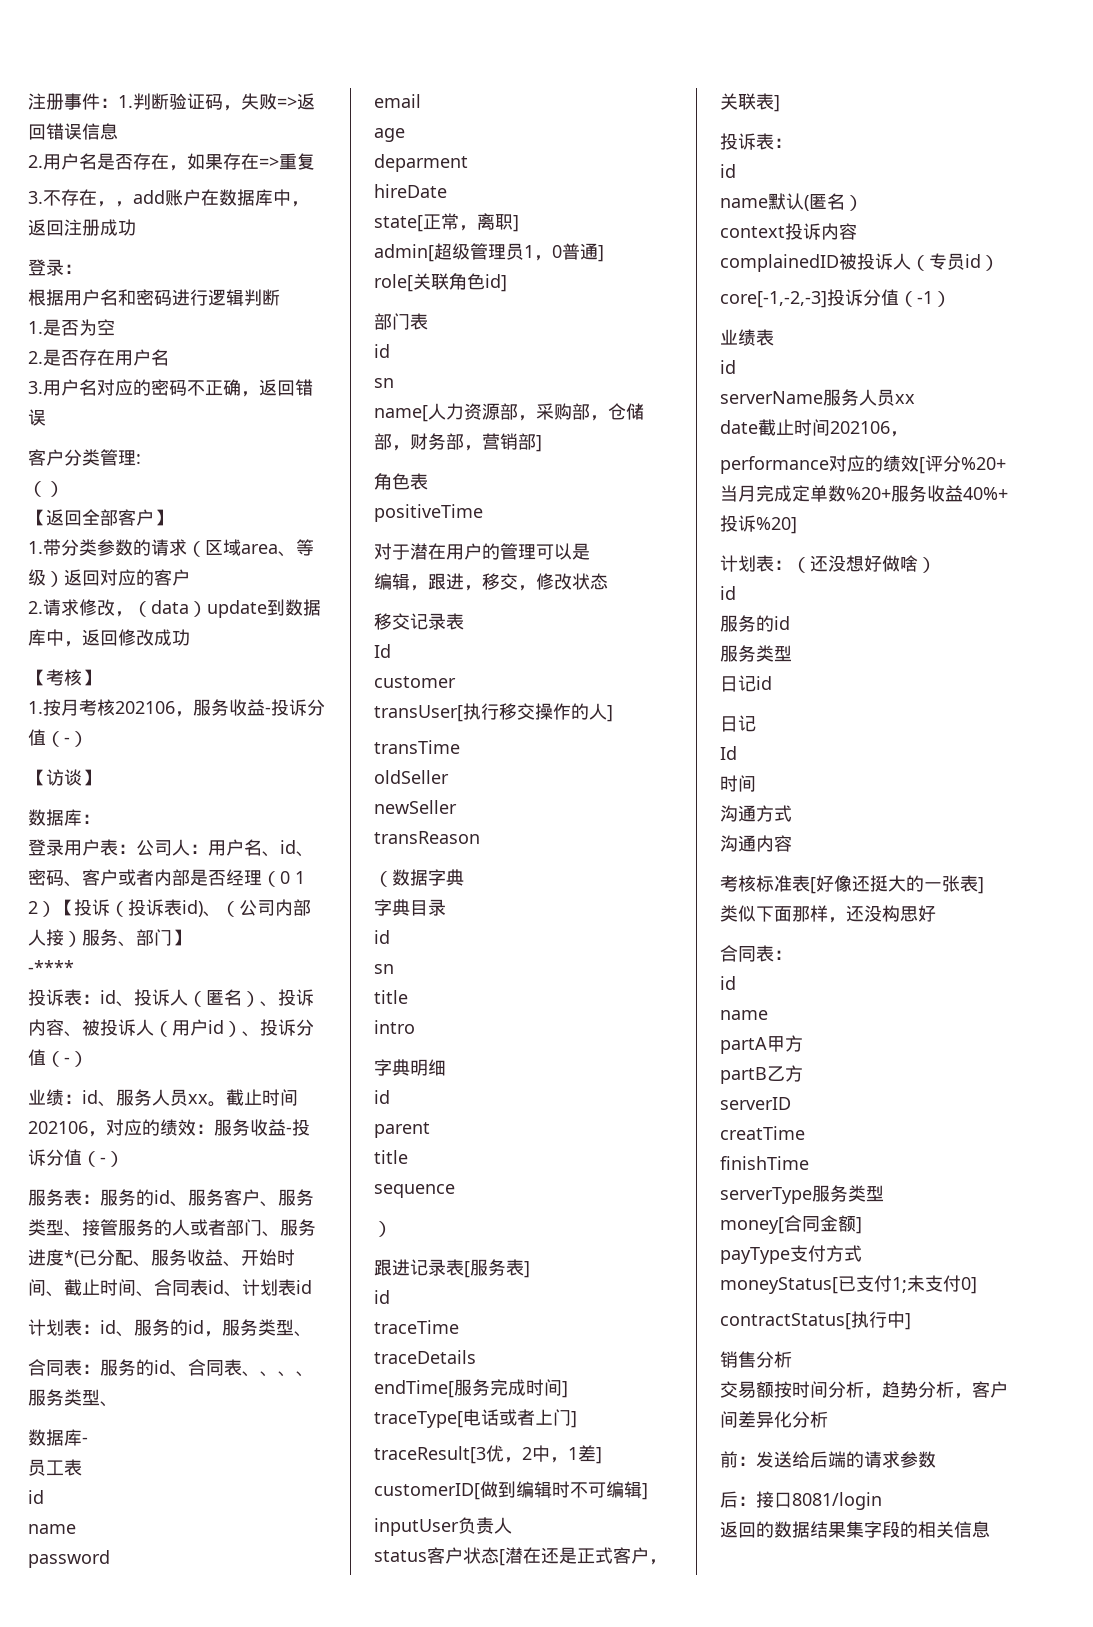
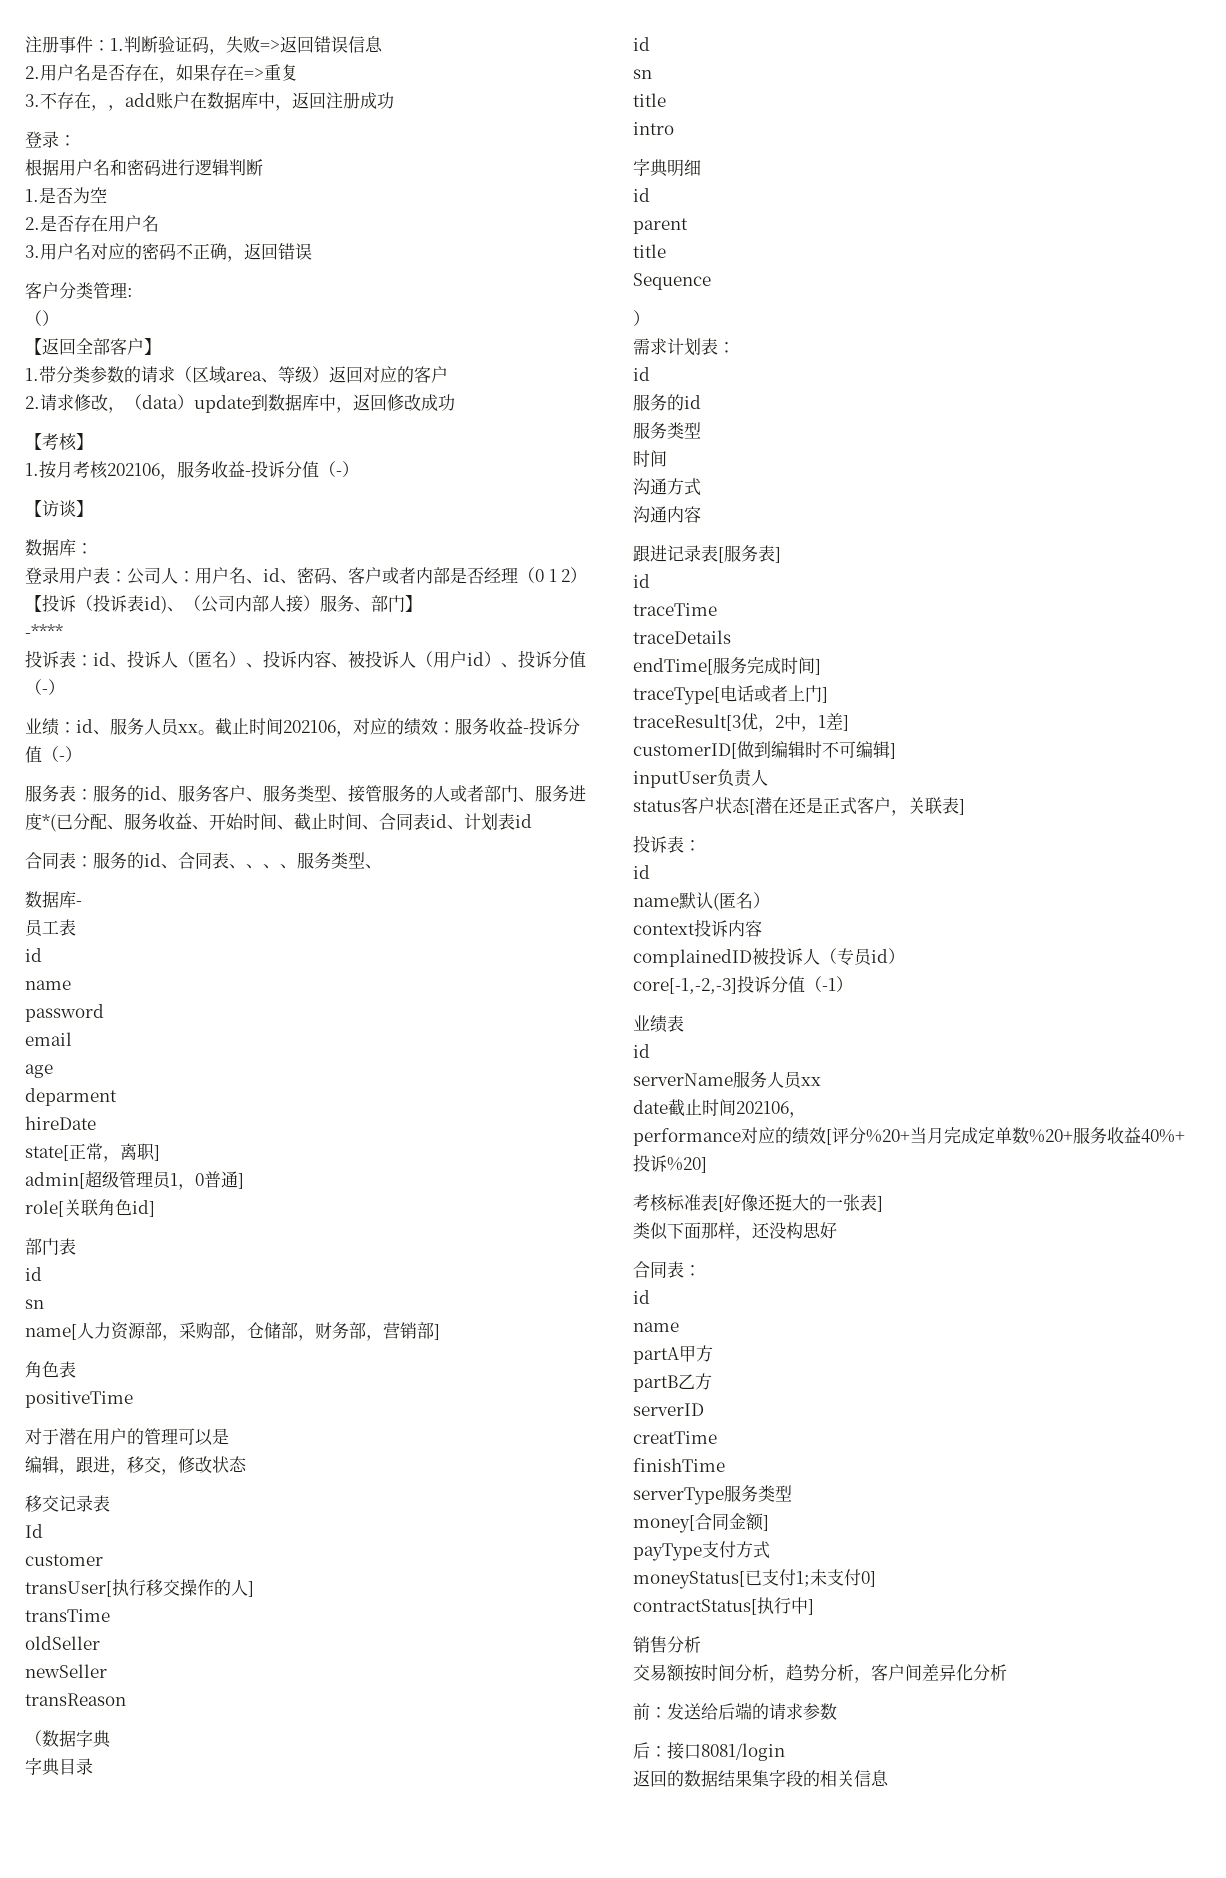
- 计划表：id、服务的id，服务类型、
- sequence
+ Sequence
  ）
+ 需求计划表：
+ id
+ 服务的id
+ 服务类型
+ 时间
+ 沟通方式
+ 沟通内容
- 计划表：（还没想好做啥）
- id
- 服务的id
- 服务类型
- 日记id
- 日记
- Id
- 时间
- 沟通方式
- 沟通内容

